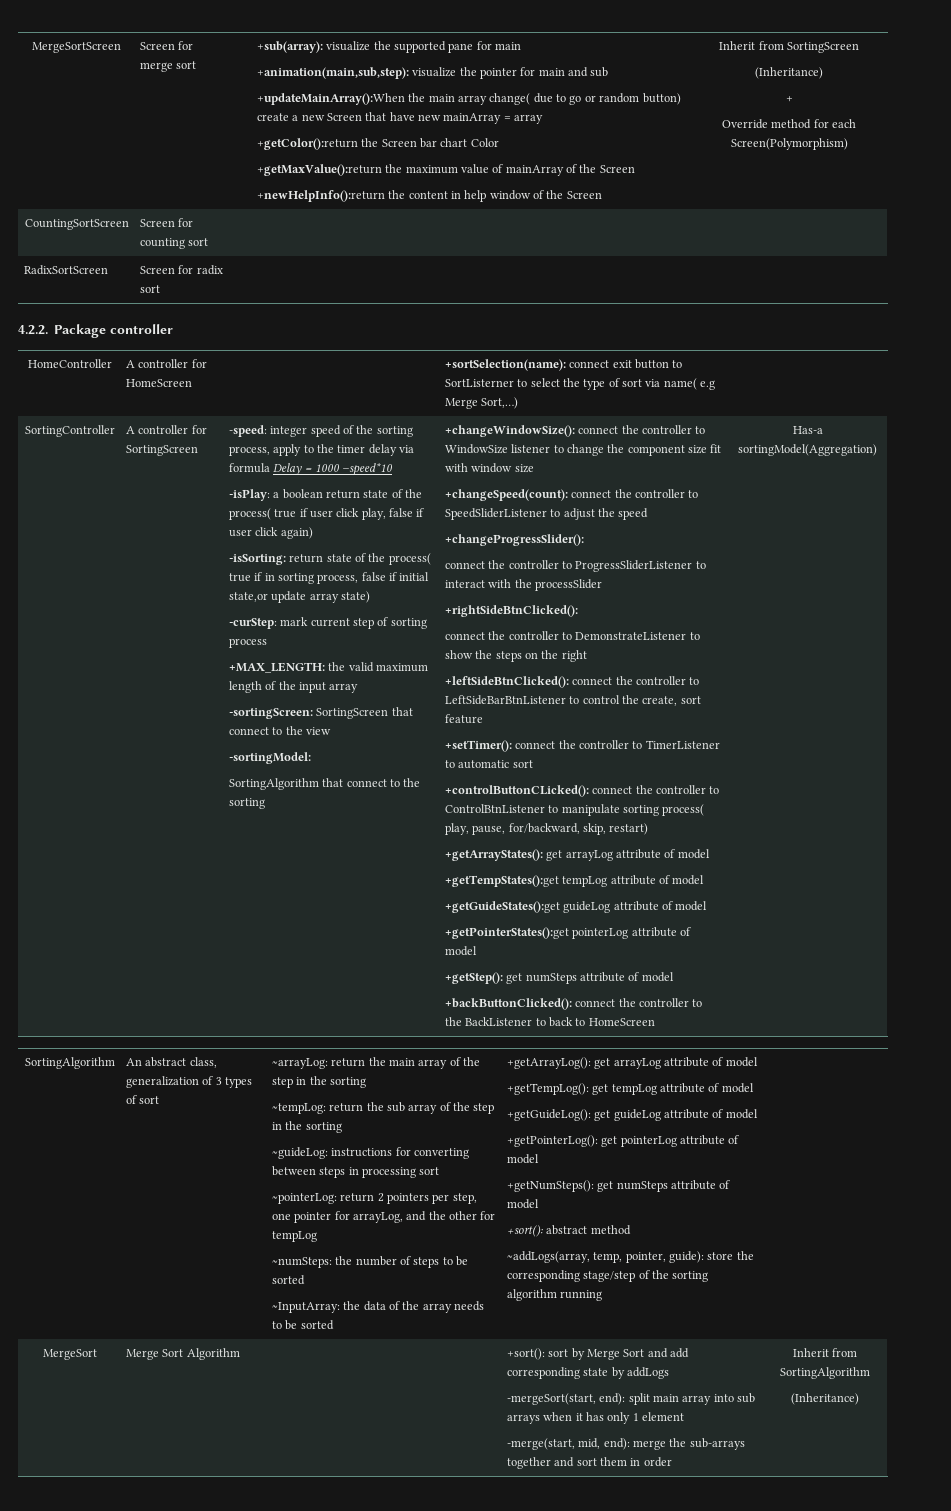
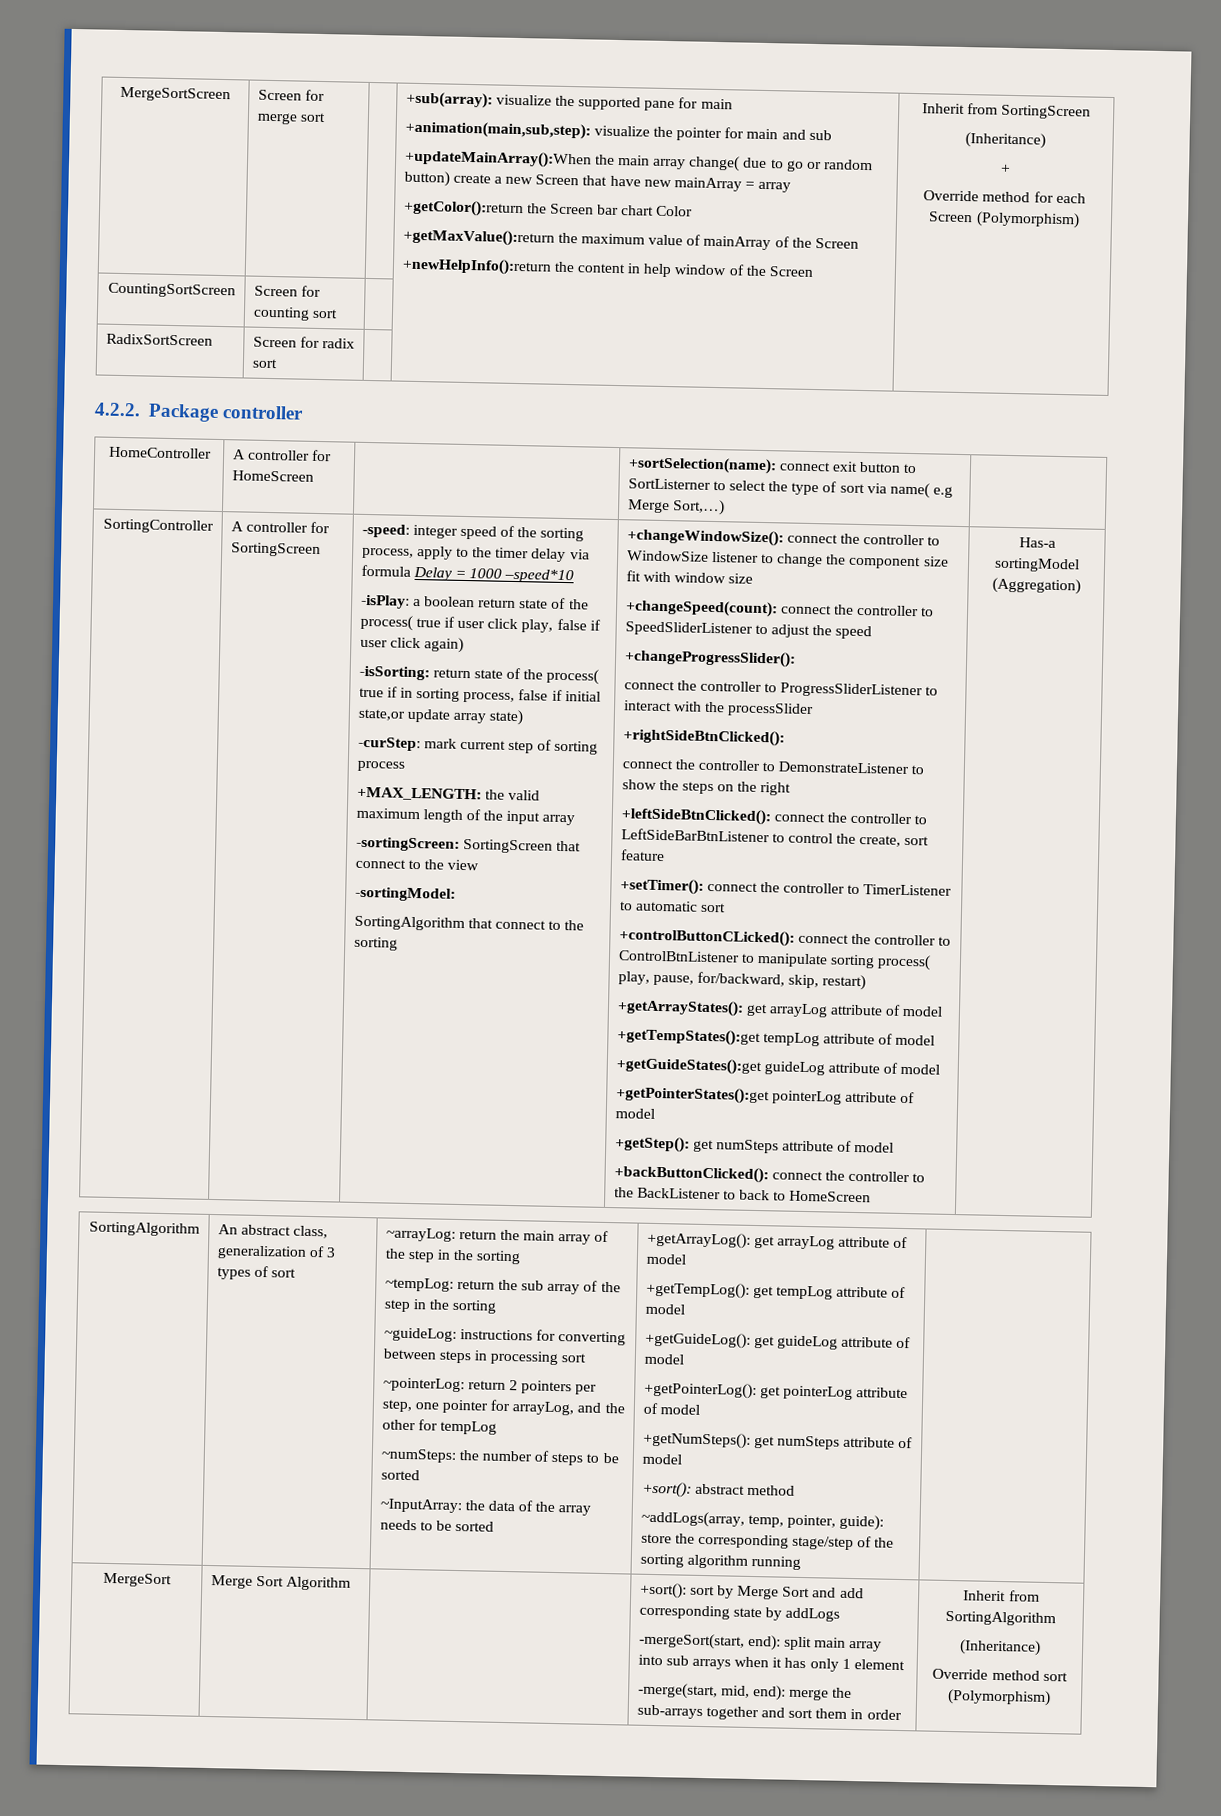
- Override method for each Screen(Polymorphism)
+ Override method for each Screen (Polymorphism)
- Has-a sortingModel(Aggregation)
+ Has-a sortingModel (Aggregation)
+ Override method sort (Polymorphism)

